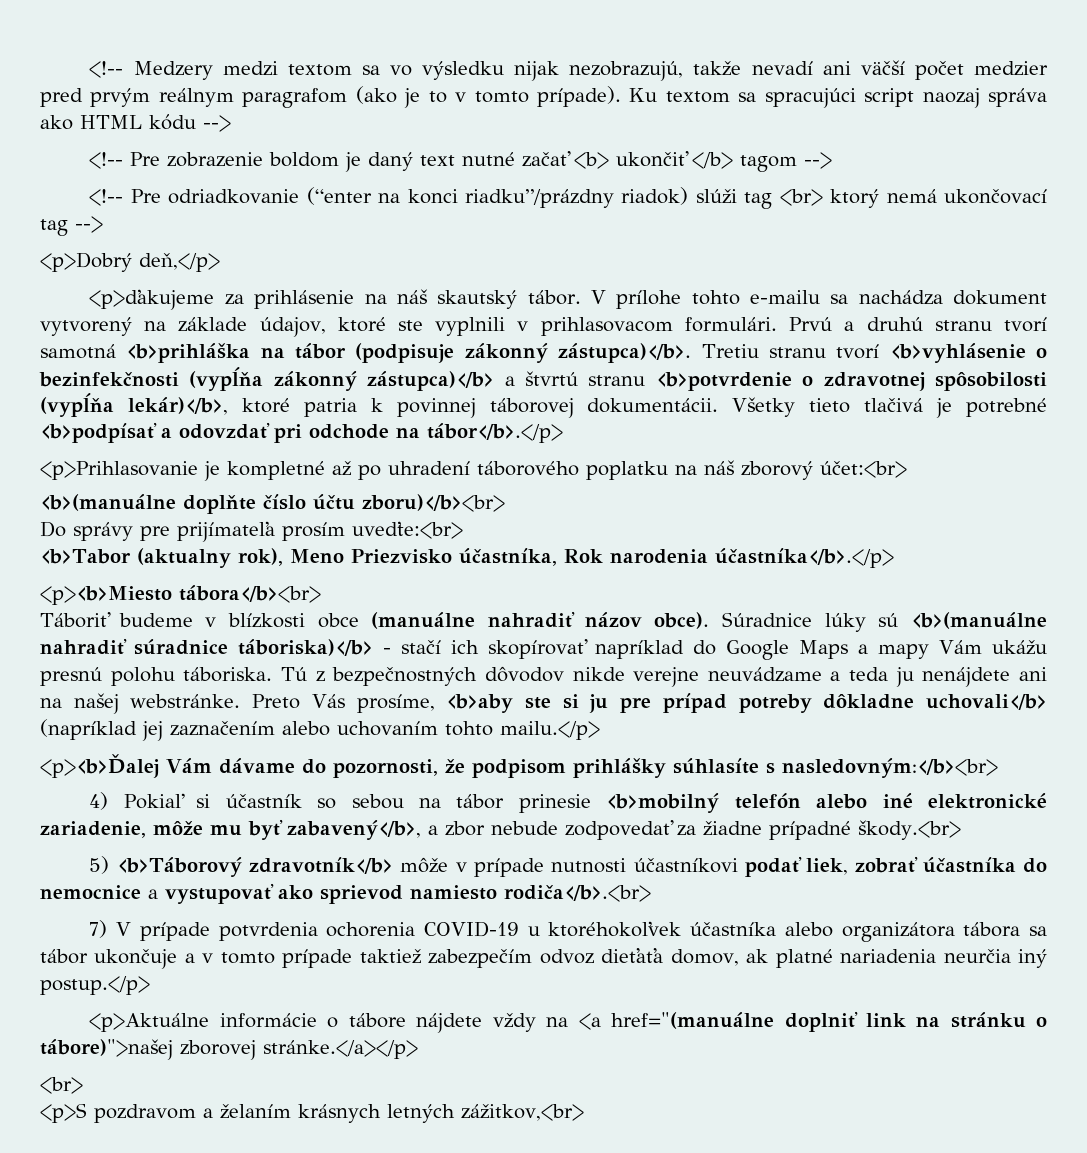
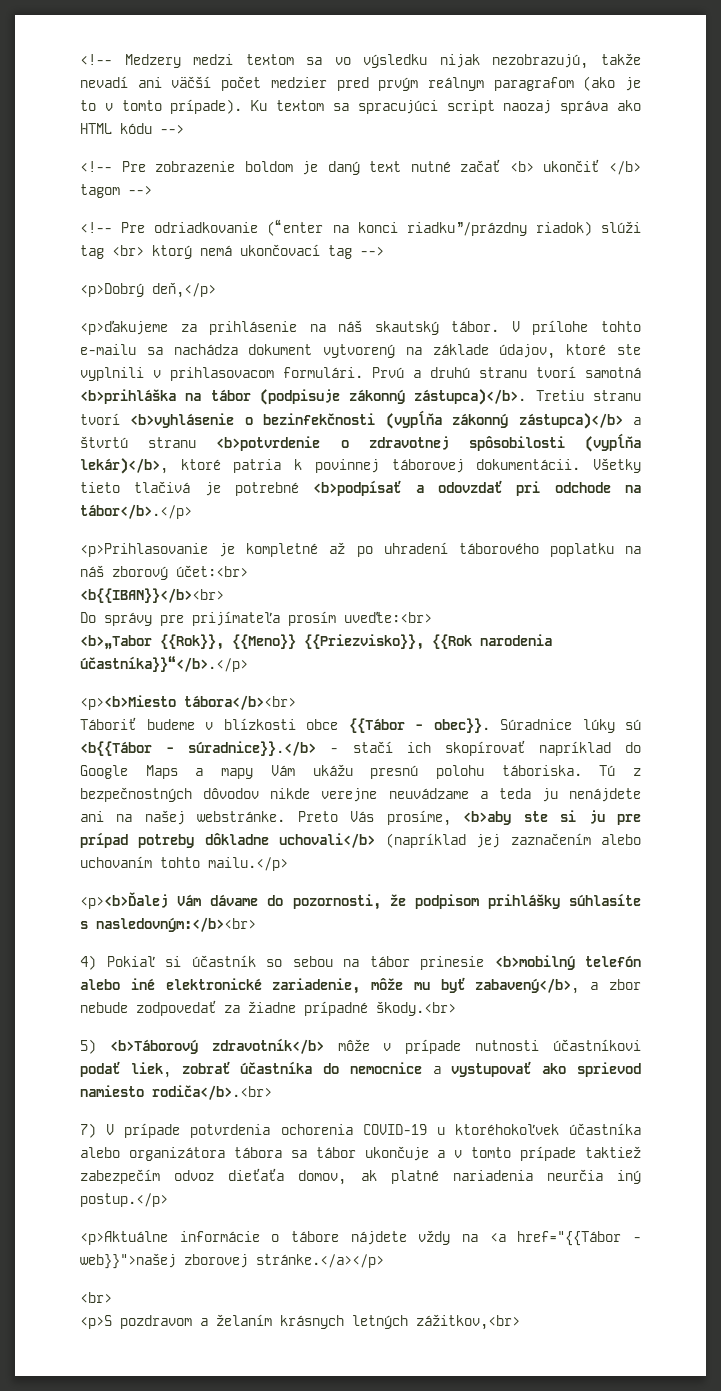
- <b>(manuálne doplňte číslo účtu zboru)</b><br>
+ <b{{IBAN}}</b><br>
- <b>Tabor (aktualny rok), Meno Priezvisko účastníka, Rok narodenia účastníka</b>.</p>
+ <b>„Tabor {{Rok}}, {{Meno}} {{Priezvisko}}, {{Rok narodenia účastníka}}“</b>.</p>
- Táboriť budeme v blízkosti obce (manuálne nahradiť názov obce). Súradnice lúky sú <b>(manuálne nahradiť súradnice táboriska)</b> - stačí ich skopírovať napríklad do Google Maps a mapy Vám ukážu presnú polohu táboriska.
+ Táboriť budeme v blízkosti obce {{Tábor - obec}}. Súradnice lúky sú <b{{Tábor - súradnice}}.</b> - stačí ich skopírovať napríklad do Google Maps a mapy Vám ukážu presnú polohu táboriska.
- <p>Aktuálne informácie o tábore nájdete vždy na <a href="(manuálne doplniť link na stránku o tábore)">našej zborovej stránke.</a></p>
+ <p>Aktuálne informácie o tábore nájdete vždy na <a href="{{Tábor - web}}">našej zborovej stránke.</a></p>

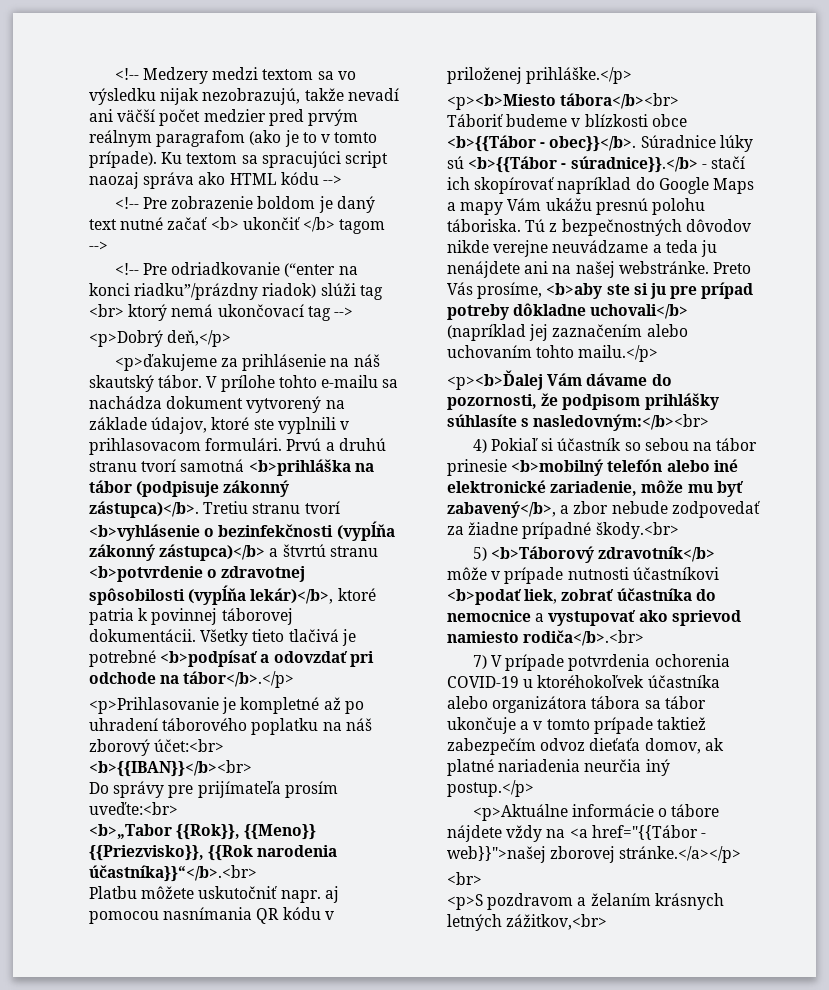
- <b{{IBAN}}</b><br>
+ <b>{{IBAN}}</b><br>
- <b>„Tabor {{Rok}}, {{Meno}} {{Priezvisko}}, {{Rok narodenia účastníka}}“</b>.</p>
+ <b>„Tabor {{Rok}}, {{Meno}} {{Priezvisko}}, {{Rok narodenia účastníka}}“</b>.<br>
+ Platbu môžete uskutočniť napr. aj pomocou nasnímania QR kódu v priloženej prihláške.</p>
- Táboriť budeme v blízkosti obce {{Tábor - obec}}.
+ Táboriť budeme v blízkosti obce <b>{{Tábor - obec}}</b>.
- Súradnice lúky sú <b{{Tábor - súradnice}}.</b> - stačí ich skopírovať napríklad do Google Maps a mapy Vám ukážu presnú polohu táboriska.
+ Súradnice lúky sú <b>{{Tábor - súradnice}}.</b> - stačí ich skopírovať napríklad do Google Maps a mapy Vám ukážu presnú polohu táboriska.
- 5) <b>Táborový zdravotník</b> môže v prípade nutnosti účastníkovi podať liek, zobrať účastníka do nemocnice a vystupovať ako sprievod namiesto rodiča</b>.<br>
+ 5) <b>Táborový zdravotník</b> môže v prípade nutnosti účastníkovi <b>podať liek, zobrať účastníka do nemocnice a vystupovať ako sprievod namiesto rodiča</b>.<br>

